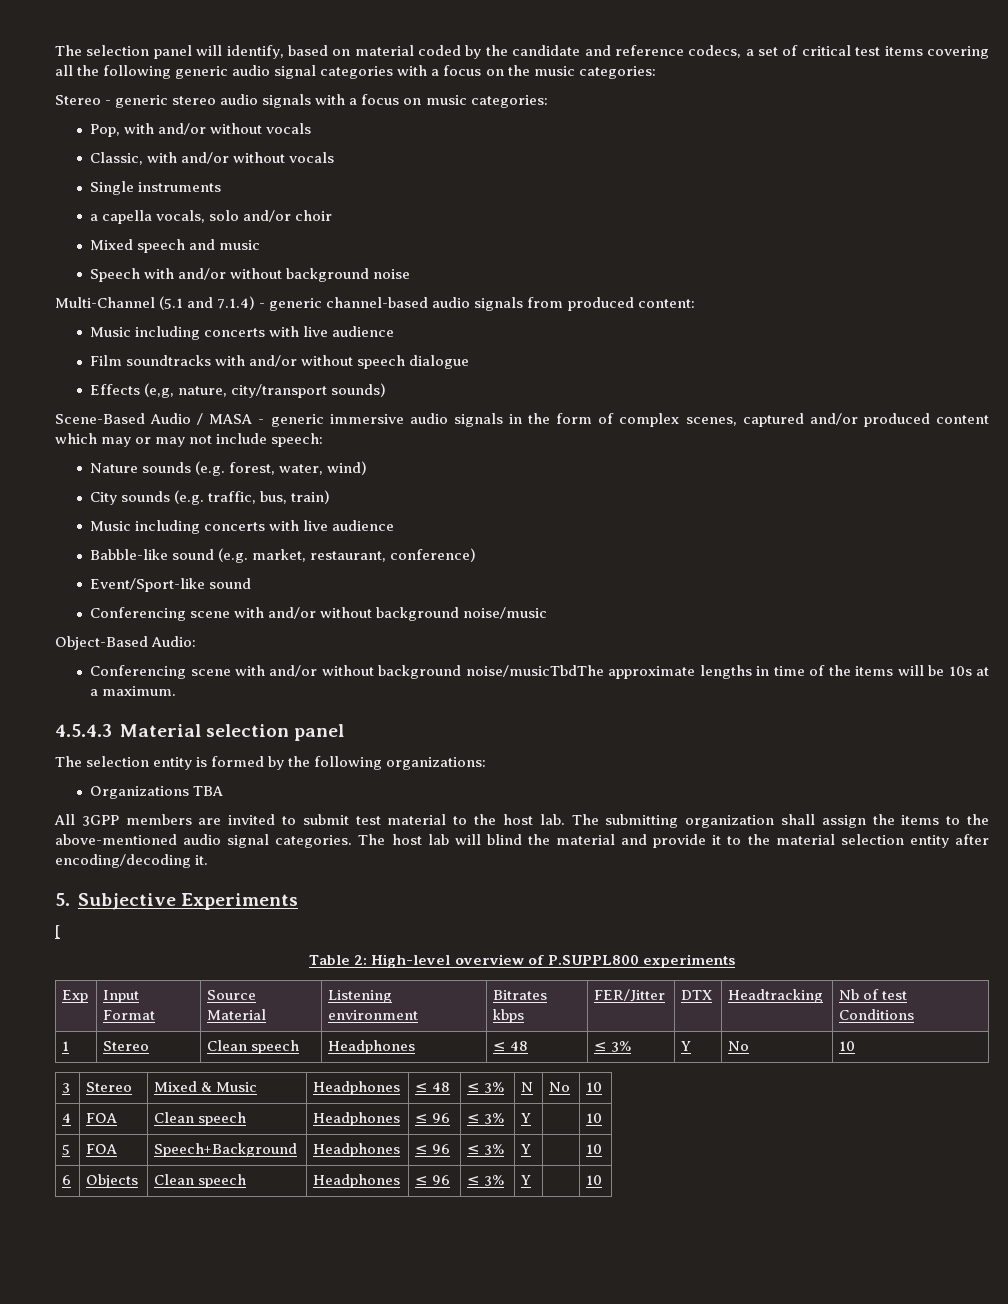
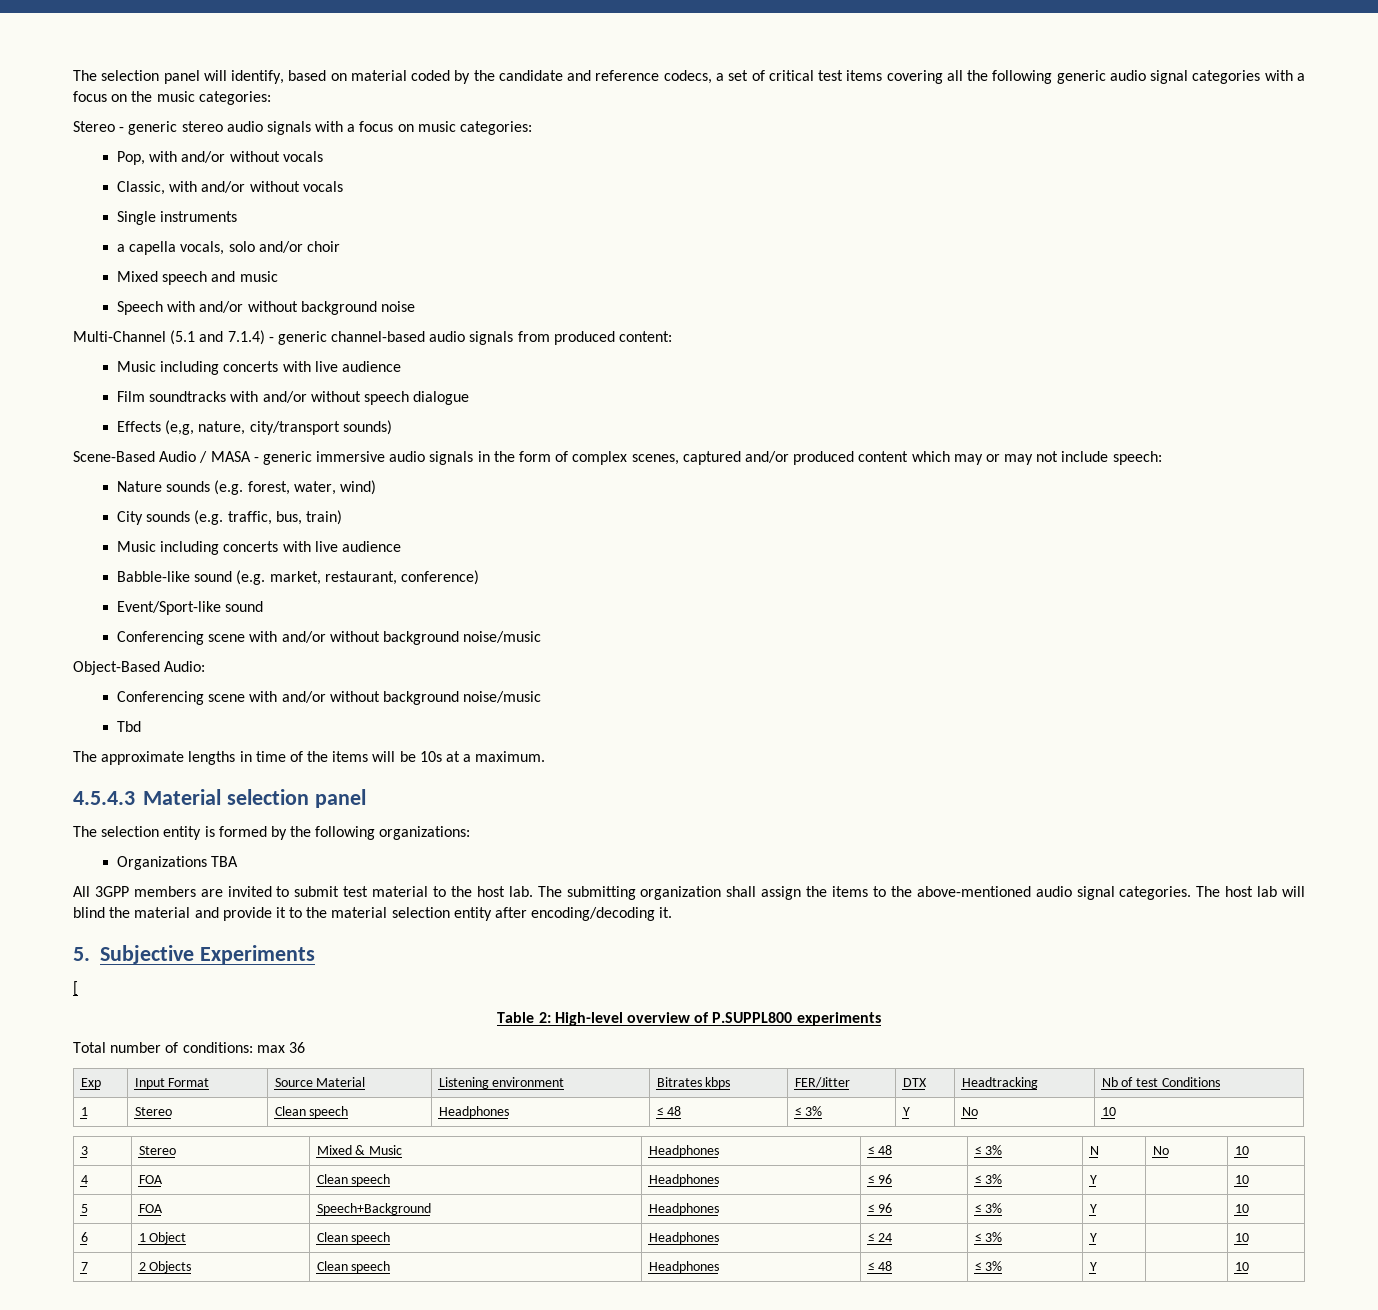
  Object-Based Audio:
- Conferencing scene with and/or without background noise/musicTbdThe approximate lengths in time of the items will be 10s at a maximum.
+ Conferencing scene with and/or without background noise/music
+ Tbd
+ The approximate lengths in time of the items will be 10s at a maximum.
+ Total number of conditions: max 36
- 6 | Objects | Clean speech | Headphones | ≤ 96 | ≤ 3% | Y | | 10
+ 6 | 1 Object | Clean speech | Headphones | ≤ 24 | ≤ 3% | Y | | 10
+ 7 | 2 Objects | Clean speech | Headphones | ≤ 48 | ≤ 3% | Y | | 10

